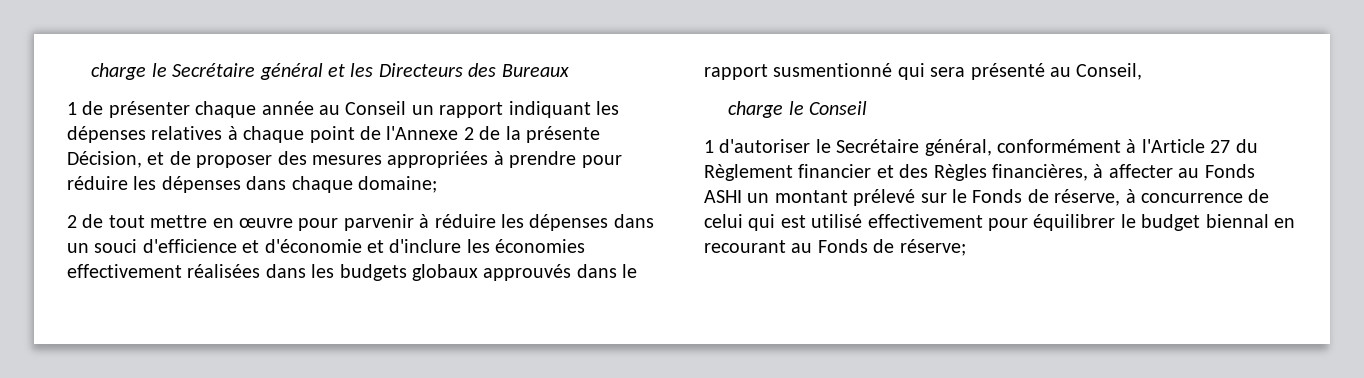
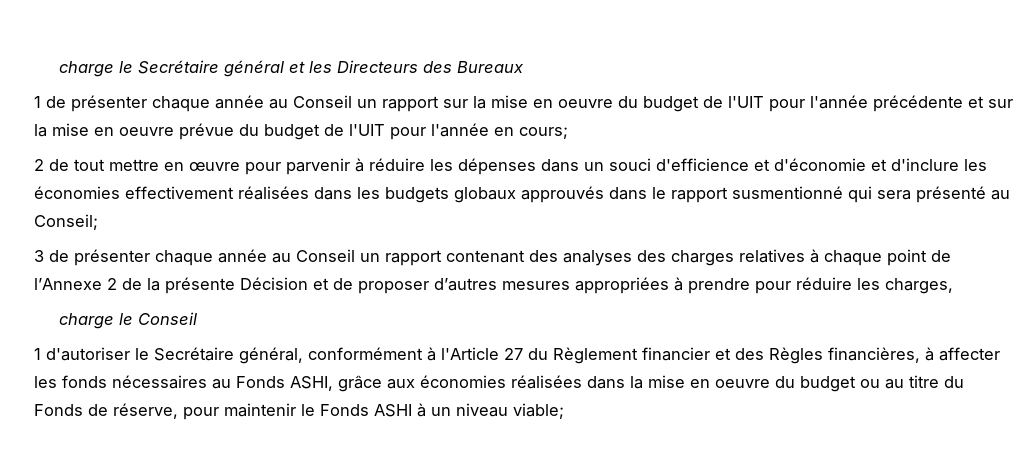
- 1 de présenter chaque année au Conseil un rapport indiquant les dépenses relatives à chaque point de l'Annexe 2 de la présente Décision, et de proposer des mesures appropriées à prendre pour réduire les dépenses dans chaque domaine;
+ 1 de présenter chaque année au Conseil un rapport sur la mise en oeuvre du budget de l'UIT pour l'année précédente et sur la mise en oeuvre prévue du budget de l'UIT pour l'année en cours;
- 2 de tout mettre en œuvre pour parvenir à réduire les dépenses dans un souci d'efficience et d'économie et d'inclure les économies effectivement réalisées dans les budgets globaux approuvés dans le rapport susmentionné qui sera présenté au Conseil,
+ 2 de tout mettre en œuvre pour parvenir à réduire les dépenses dans un souci d'efficience et d'économie et d'inclure les économies effectivement réalisées dans les budgets globaux approuvés dans le rapport susmentionné qui sera présenté au Conseil;
+ 3 de présenter chaque année au Conseil un rapport contenant des analyses des charges relatives à chaque point de l’Annexe 2 de la présente Décision et de proposer d’autres mesures appropriées à prendre pour réduire les charges,
- 1 d'autoriser le Secrétaire général, conformément à l'Article 27 du Règlement financier et des Règles financières, à affecter au Fonds ASHI un montant prélevé sur le Fonds de réserve, à concurrence de celui qui est utilisé effectivement pour équilibrer le budget biennal en recourant au Fonds de réserve;
+ 1 d'autoriser le Secrétaire général, conformément à l'Article 27 du Règlement financier et des Règles financières, à affecter les fonds nécessaires au Fonds ASHI, grâce aux économies réalisées dans la mise en oeuvre du budget ou au titre du Fonds de réserve, pour maintenir le Fonds ASHI à un niveau viable;

